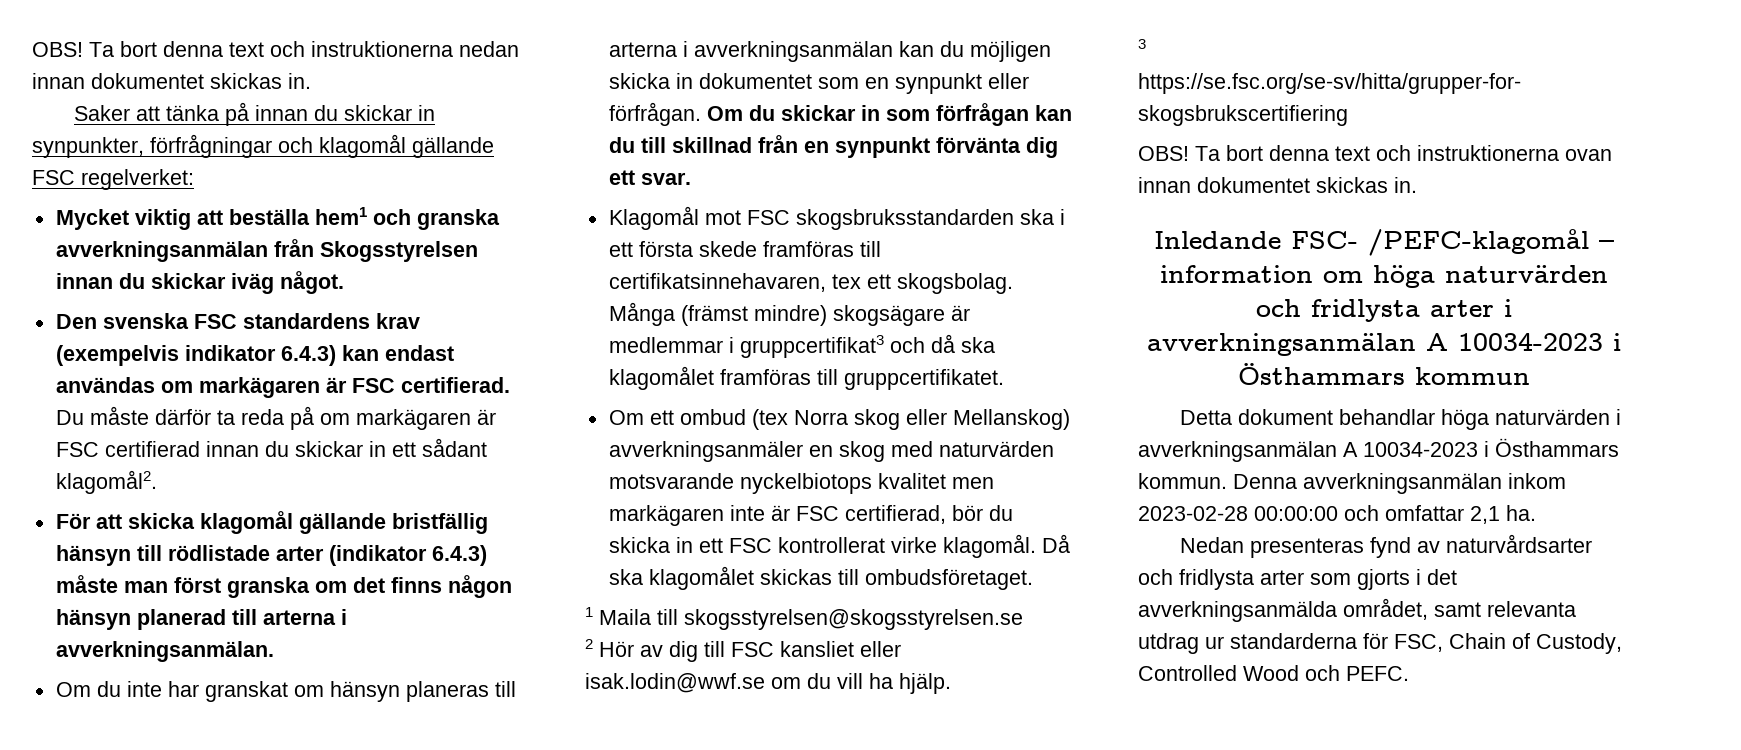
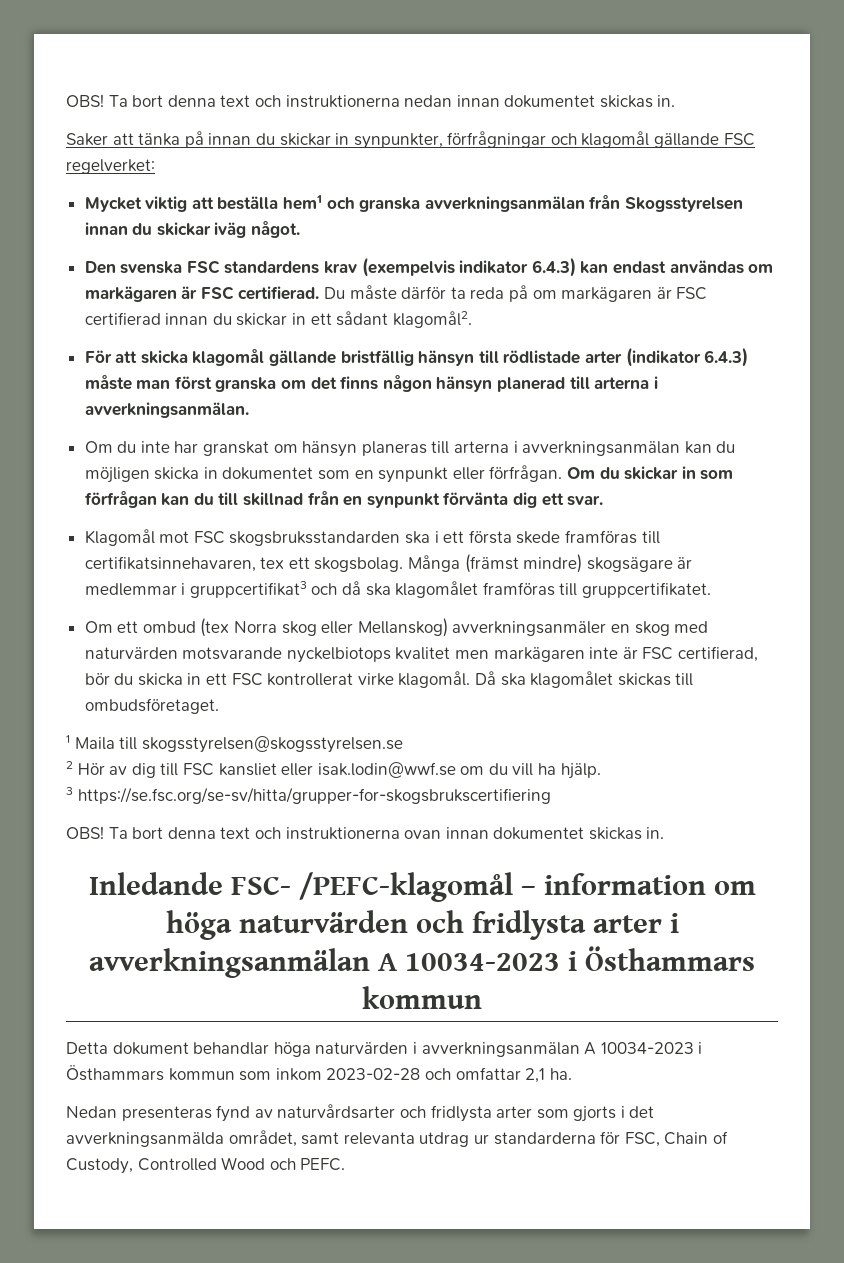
- Detta dokument behandlar höga naturvärden i avverkningsanmälan A 10034-2023 i Östhammars kommun. Denna avverkningsanmälan inkom 2023-02-28 00:00:00 och omfattar 2,1 ha.
+ Detta dokument behandlar höga naturvärden i avverkningsanmälan A 10034-2023 i Östhammars kommun som inkom 2023-02-28 och omfattar 2,1 ha.

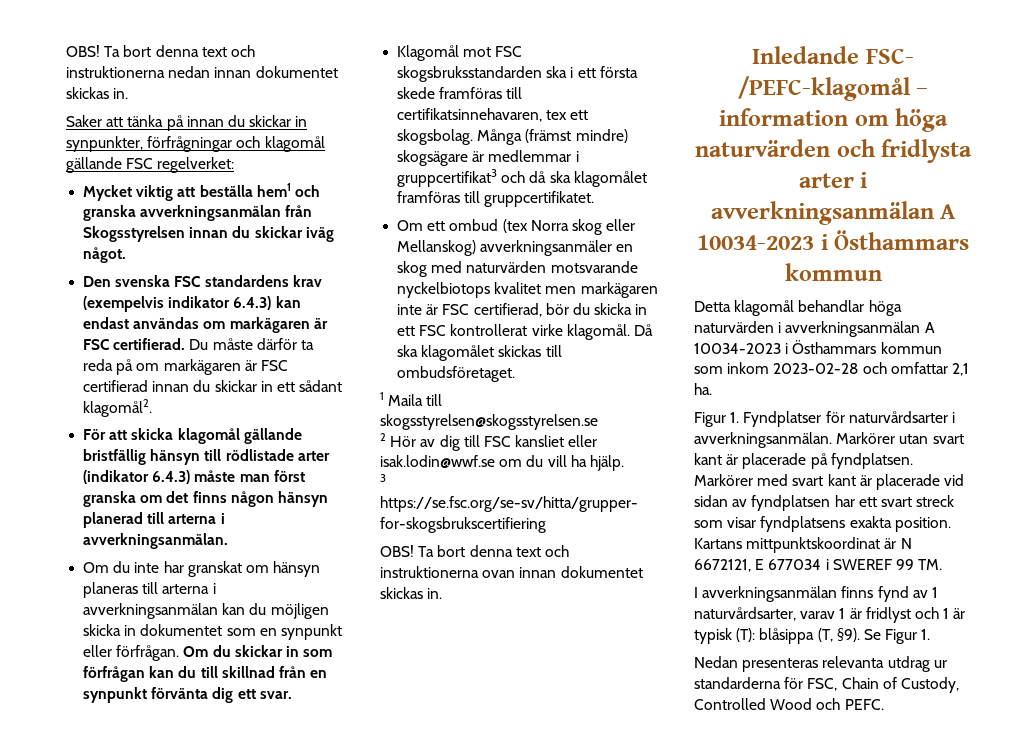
- Detta dokument behandlar höga naturvärden i avverkningsanmälan A 10034-2023 i Östhammars kommun som inkom 2023-02-28 och omfattar 2,1 ha.
+ Detta klagomål behandlar höga naturvärden i avverkningsanmälan A 10034-2023 i Östhammars kommun som inkom 2023-02-28 och omfattar 2,1 ha.
- Nedan presenteras fynd av naturvårdsarter och fridlysta arter som gjorts i det avverkningsanmälda området, samt relevanta utdrag ur standarderna för FSC, Chain of Custody, Controlled Wood och PEFC.
+ Figur 1. Fyndplatser för naturvårdsarter i avverkningsanmälan. Markörer utan svart kant är placerade på fyndplatsen. Markörer med svart kant är placerade vid sidan av fyndplatsen har ett svart streck som visar fyndplatsens exakta position. Kartans mittpunktskoordinat är N 6672121, E 677034 i SWEREF 99 TM.
+ I avverkningsanmälan finns fynd av 1 naturvårdsarter, varav 1 är fridlyst och 1 är typisk (T): blåsippa (T, §9). Se Figur 1.
+ Nedan presenteras relevanta utdrag ur standarderna för FSC, Chain of Custody, Controlled Wood och PEFC.

